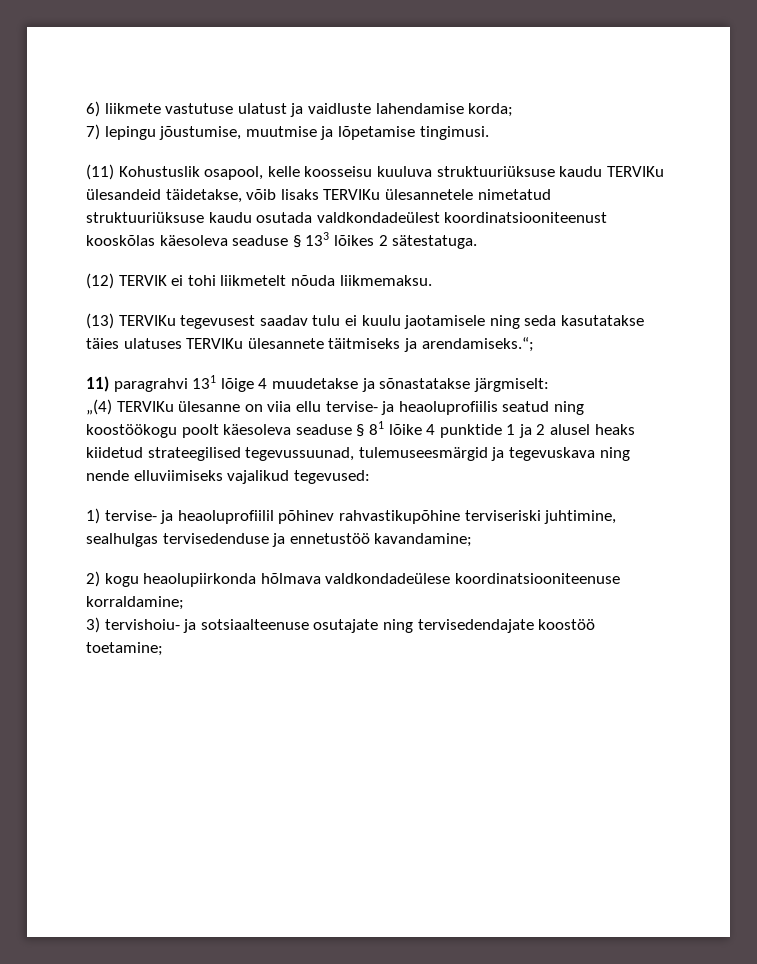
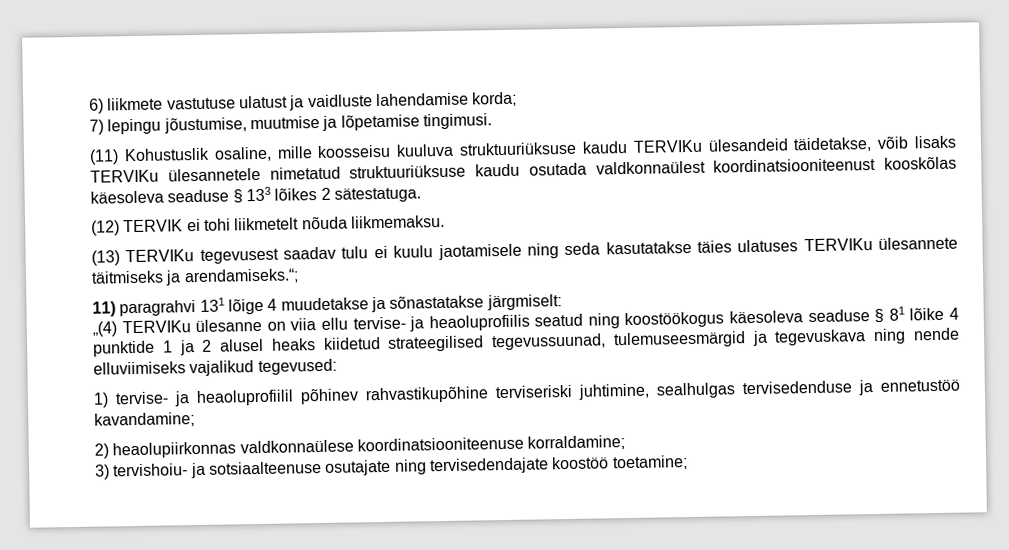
- (11) Kohustuslik osapool, kelle koosseisu kuuluva struktuuriüksuse kaudu TERVIKu ülesandeid täidetakse, võib lisaks TERVIKu ülesannetele nimetatud struktuuriüksuse kaudu osutada valdkondadeülest koordinatsiooniteenust kooskõlas käesoleva seaduse § 133 lõikes 2 sätestatuga.
+ (11) Kohustuslik osaline, mille koosseisu kuuluva struktuuriüksuse kaudu TERVIKu ülesandeid täidetakse, võib lisaks TERVIKu ülesannetele nimetatud struktuuriüksuse kaudu osutada valdkonnaülest koordinatsiooniteenust kooskõlas käesoleva seaduse § 133 lõikes 2 sätestatuga.
- „(4) TERVIKu ülesanne on viia ellu tervise- ja heaoluprofiilis seatud ning koostöökogu poolt käesoleva seaduse § 81 lõike 4 punktide 1 ja 2 alusel heaks kiidetud strateegilised tegevussuunad, tulemuseesmärgid ja tegevuskava ning nende elluviimiseks vajalikud tegevused:
+ „(4) TERVIKu ülesanne on viia ellu tervise- ja heaoluprofiilis seatud ning koostöökogus käesoleva seaduse § 81 lõike 4 punktide 1 ja 2 alusel heaks kiidetud strateegilised tegevussuunad, tulemuseesmärgid ja tegevuskava ning nende elluviimiseks vajalikud tegevused:
- 2) kogu heaolupiirkonda hõlmava valdkondadeülese koordinatsiooniteenuse korraldamine;
+ 2) heaolupiirkonnas valdkonnaülese koordinatsiooniteenuse korraldamine;

